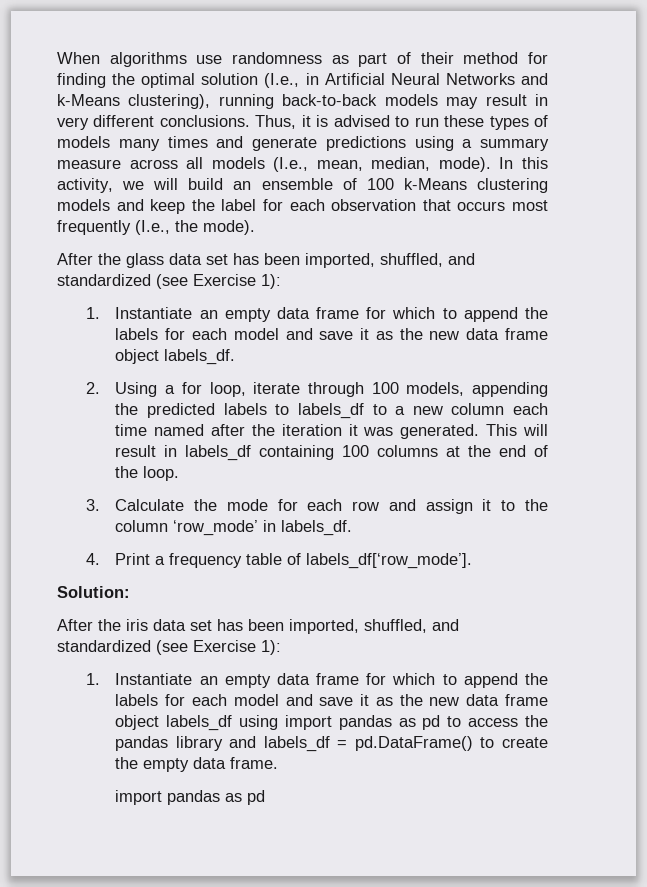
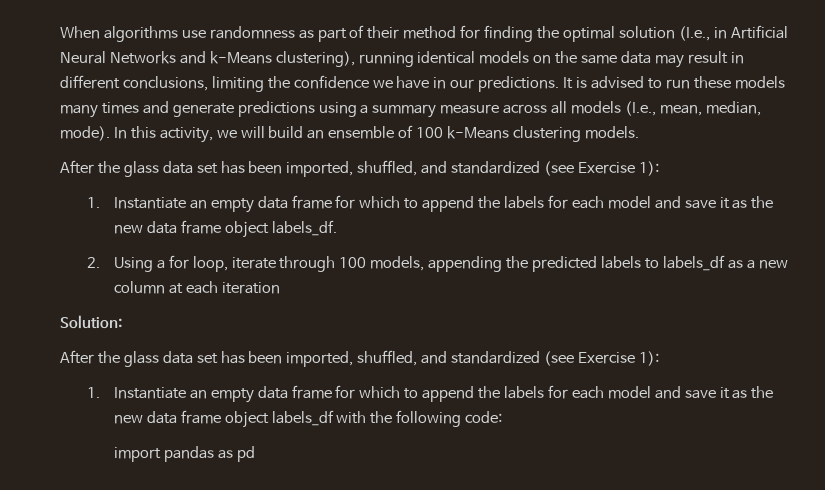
- When algorithms use randomness as part of their method for finding the optimal solution (I.e., in Artificial Neural Networks and k-Means clustering), running back-to-back models may result in very different conclusions. Thus, it is advised to run these types of models many times and generate predictions using a summary measure across all models (I.e., mean, median, mode).
+ When algorithms use randomness as part of their method for finding the optimal solution (I.e., in Artificial Neural Networks and k-Means clustering), running identical models on the same data may result in different conclusions, limiting the confidence we have in our predictions. It is advised to run these models many times and generate predictions using a summary measure across all models (I.e., mean, median, mode).
- In this activity, we will build an ensemble of 100 k-Means clustering models and keep the label for each observation that occurs most frequently (I.e., the mode).
+ In this activity, we will build an ensemble of 100 k-Means clustering models.
- 2. Using a for loop, iterate through 100 models, appending the predicted labels to labels_df to a new column each time named after the iteration it was generated. This will result in labels_df containing 100 columns at the end of the loop.
- 3. Calculate the mode for each row and assign it to the column ‘row_mode’ in labels_df.
- 4. Print a frequency table of labels_df[‘row_mode’].
+ 2. Using a for loop, iterate through 100 models, appending the predicted labels to labels_df as a new column at each iteration
  Solution:
- After the iris data set has been imported, shuffled, and standardized (see Exercise 1):
+ After the glass data set has been imported, shuffled, and standardized (see Exercise 1):
- 1. Instantiate an empty data frame for which to append the labels for each model and save it as the new data frame object labels_df using import pandas as pd to access the pandas library and labels_df = pd.DataFrame() to create the empty data frame.
+ 1. Instantiate an empty data frame for which to append the labels for each model and save it as the new data frame object labels_df with the following code:

